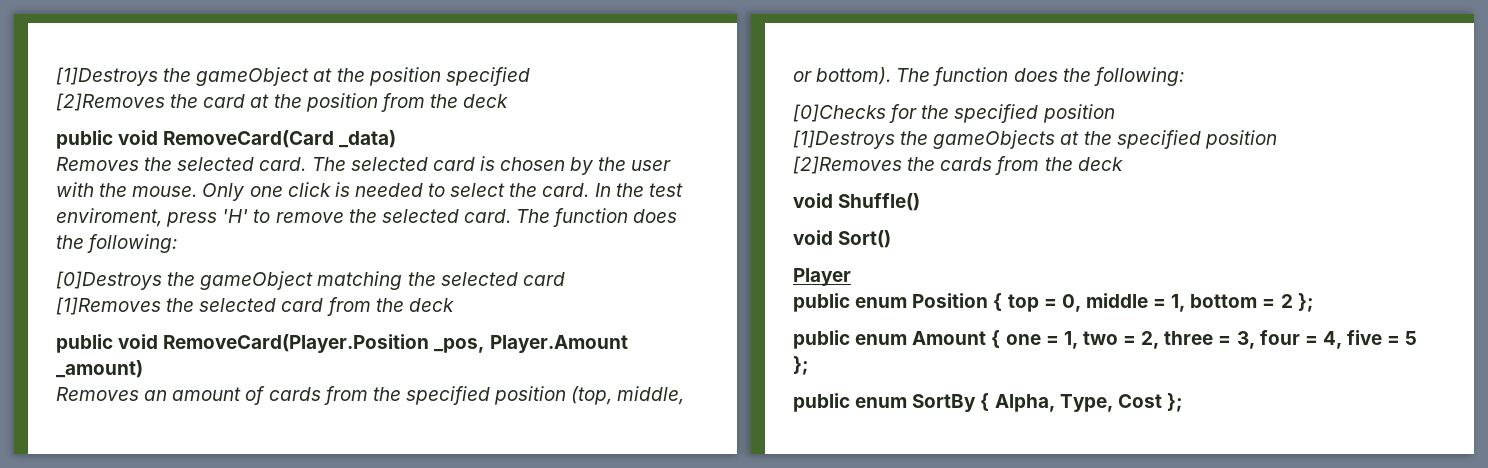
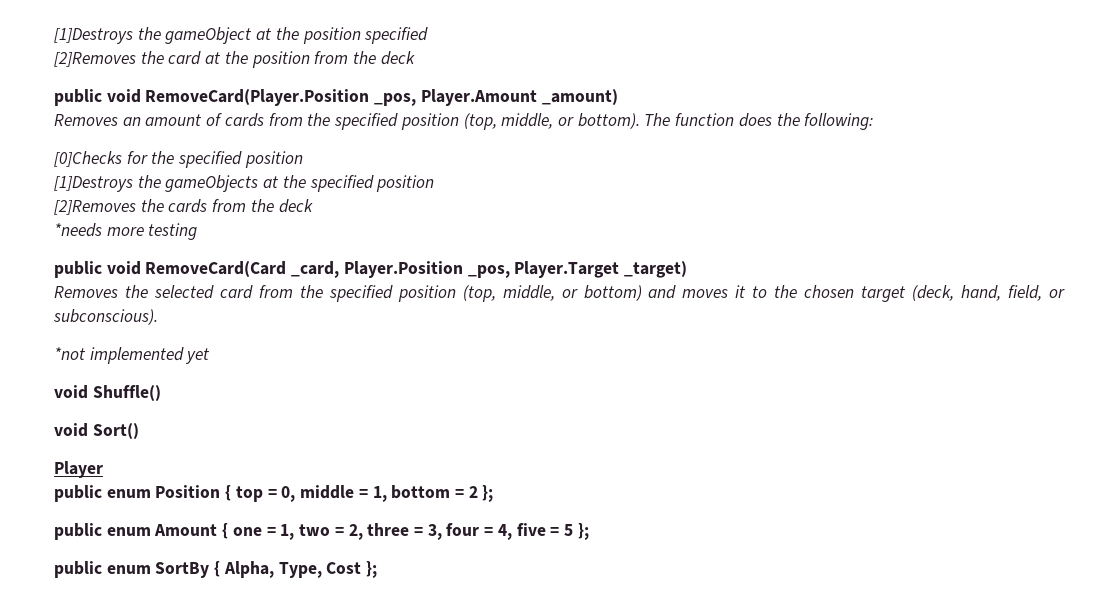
- public void RemoveCard(Card _data)
- Removes the selected card. The selected card is chosen by the user with the mouse. Only one click is needed to select the card. In the test enviroment, press 'H' to remove the selected card. The function does the following:
- [0]Destroys the gameObject matching the selected card
- [1]Removes the selected card from the deck
+ *needs more testing
+ public void RemoveCard(Card _card, Player.Position _pos, Player.Target _target)
+ Removes the selected card from the specified position (top, middle, or bottom) and moves it to the chosen target (deck, hand, field, or subconscious).
+ *not implemented yet

